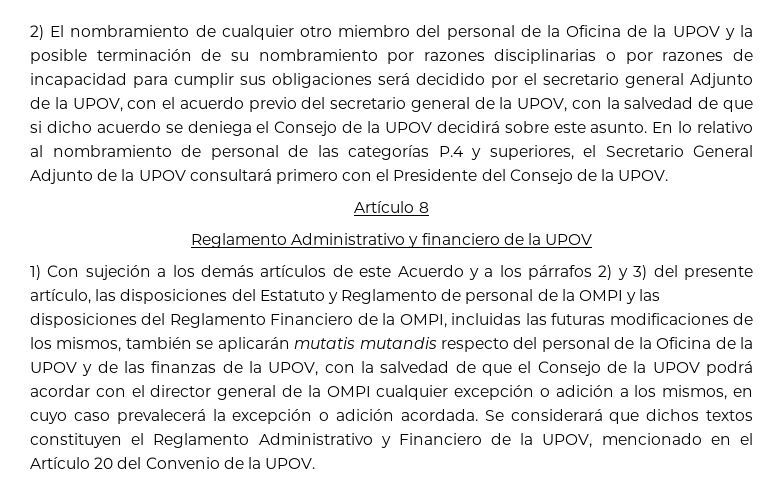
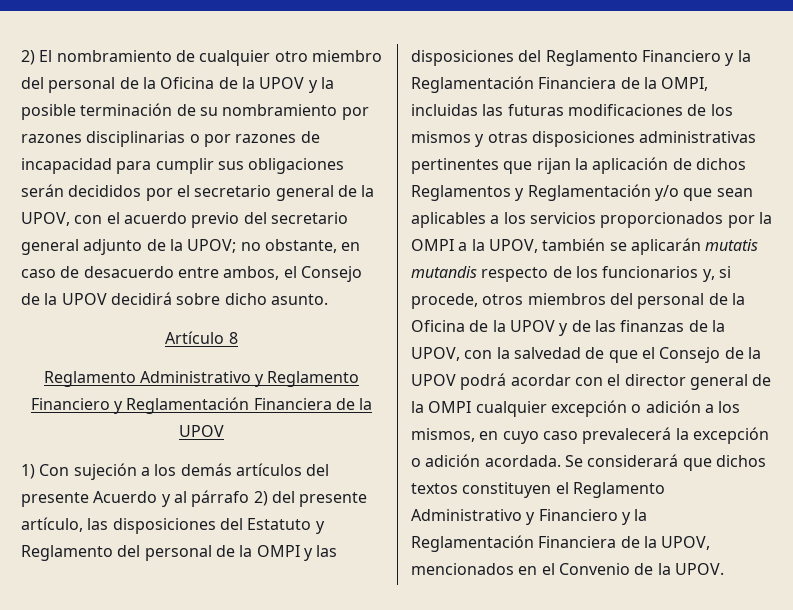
- 2) El nombramiento de cualquier otro miembro del personal de la Oficina de la UPOV y la posible terminación de su nombramiento por razones disciplinarias o por razones de incapacidad para cumplir sus obligaciones será decidido por el secretario general Adjunto de la UPOV, con el acuerdo previo del secretario general de la UPOV, con la salvedad de que si dicho acuerdo se deniega el Consejo de la UPOV decidirá sobre este asunto. En lo relativo al nombramiento de personal de las categorías P.4 y superiores, el Secretario General Adjunto de la UPOV consultará primero con el Presidente del Consejo de la UPOV.
+ 2) El nombramiento de cualquier otro miembro del personal de la Oficina de la UPOV y la posible terminación de su nombramiento por razones disciplinarias o por razones de incapacidad para cumplir sus obligaciones serán decididos por el secretario general de la UPOV, con el acuerdo previo del secretario general adjunto de la UPOV; no obstante, en caso de desacuerdo entre ambos, el Consejo de la UPOV decidirá sobre dicho asunto.
- Reglamento Administrativo y financiero de la UPOV
+ Reglamento Administrativo y Reglamento Financiero y Reglamentación Financiera de la UPOV
- 1) Con sujeción a los demás artículos de este Acuerdo y a los párrafos 2) y 3) del presente artículo, las disposiciones del Estatuto y Reglamento de personal de la OMPI y las disposiciones del Reglamento Financiero de la OMPI, incluidas las futuras modificaciones de los mismos, también se aplicarán mutatis mutandis respecto del personal de la Oficina de la UPOV y de las finanzas de la UPOV, con la salvedad de que el Consejo de la UPOV podrá acordar con el director general de la OMPI cualquier excepción o adición a los mismos, en cuyo caso prevalecerá la excepción o adición acordada.
+ 1) Con sujeción a los demás artículos del presente Acuerdo y al párrafo 2) del presente artículo, las disposiciones del Estatuto y Reglamento del personal de la OMPI y las disposiciones del Reglamento Financiero y la Reglamentación Financiera de la OMPI, incluidas las futuras modificaciones de los mismos y otras disposiciones administrativas pertinentes que rijan la aplicación de dichos Reglamentos y Reglamentación y/o que sean aplicables a los servicios proporcionados por la OMPI a la UPOV, también se aplicarán mutatis mutandis respecto de los funcionarios y, si procede, otros miembros del personal de la Oficina de la UPOV y de las finanzas de la UPOV, con la salvedad de que el Consejo de la UPOV podrá acordar con el director general de la OMPI cualquier excepción o adición a los mismos, en cuyo caso prevalecerá la excepción o adición acordada.
- Se considerará que dichos textos constituyen el Reglamento Administrativo y Financiero de la UPOV, mencionado en el Artículo 20 del Convenio de la UPOV.
+ Se considerará que dichos textos constituyen el Reglamento Administrativo y Financiero y la Reglamentación Financiera de la UPOV, mencionados en el Convenio de la UPOV.

